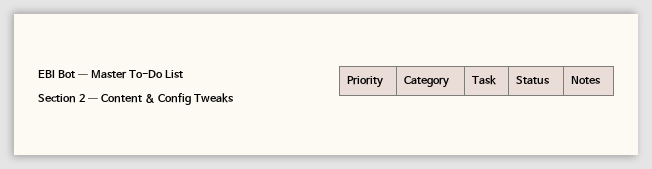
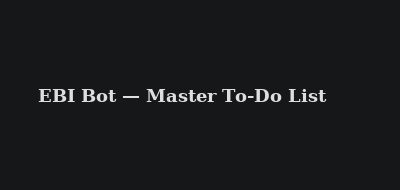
- Section 2 — Content & Config Tweaks
- Priority | Category | Task | Status | Notes

